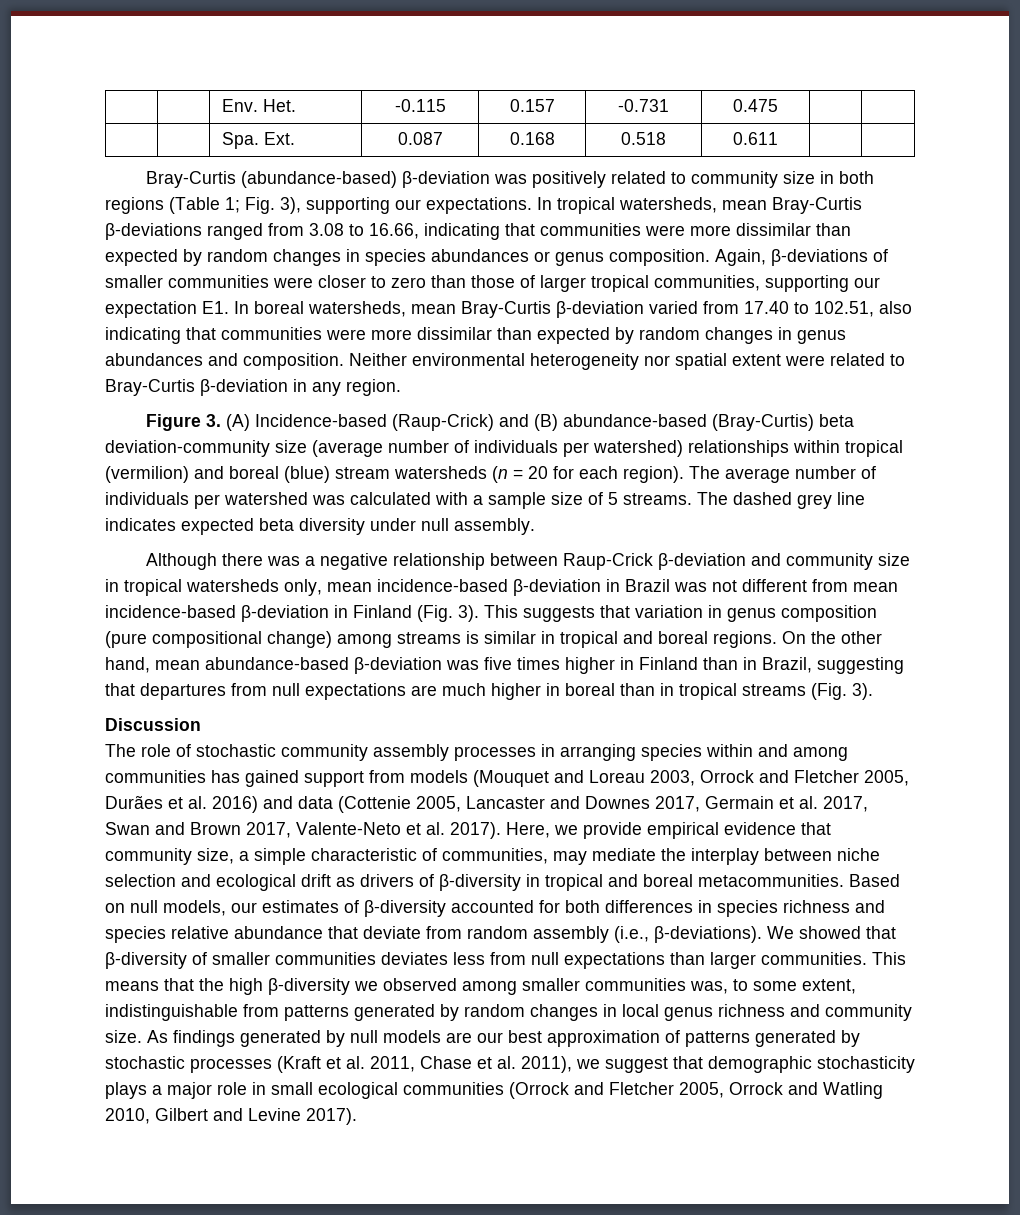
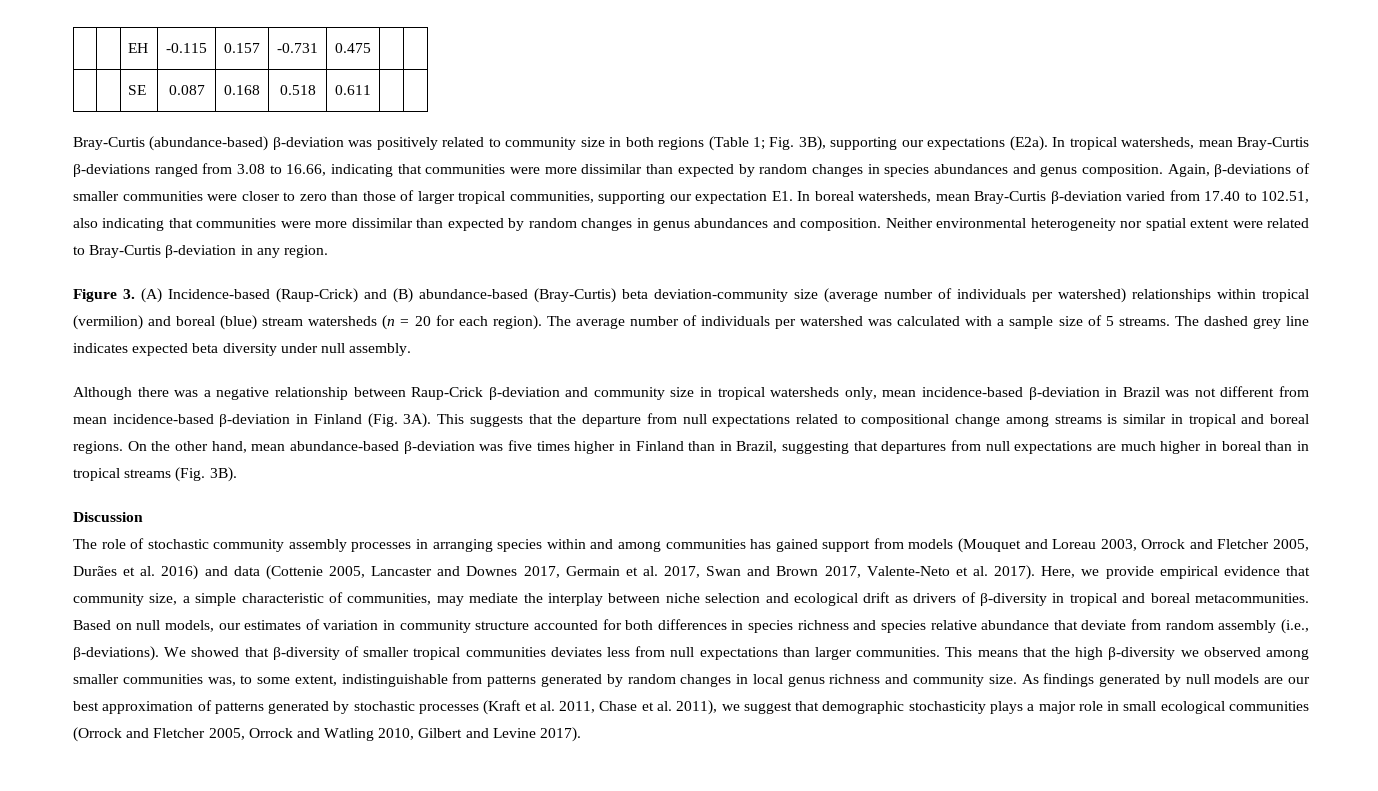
- | | Env. Het. | -0.115 | 0.157 | -0.731 | 0.475 | |
+ | | EH | -0.115 | 0.157 | -0.731 | 0.475 | |
- | | Spa. Ext. | 0.087 | 0.168 | 0.518 | 0.611 | |
+ | | SE | 0.087 | 0.168 | 0.518 | 0.611 | |
- Bray-Curtis (abundance-based) β-deviation was positively related to community size in both regions (Table 1; Fig. 3), supporting our expectations.
+ Bray-Curtis (abundance-based) β-deviation was positively related to community size in both regions (Table 1; Fig. 3B), supporting our expectations (E2a).
- In tropical watersheds, mean Bray-Curtis β-deviations ranged from 3.08 to 16.66, indicating that communities were more dissimilar than expected by random changes in species abundances or genus composition.
+ In tropical watersheds, mean Bray-Curtis β-deviations ranged from 3.08 to 16.66, indicating that communities were more dissimilar than expected by random changes in species abundances and genus composition.
- Although there was a negative relationship between Raup-Crick β-deviation and community size in tropical watersheds only, mean incidence-based β-deviation in Brazil was not different from mean incidence-based β-deviation in Finland (Fig. 3).
+ Although there was a negative relationship between Raup-Crick β-deviation and community size in tropical watersheds only, mean incidence-based β-deviation in Brazil was not different from mean incidence-based β-deviation in Finland (Fig. 3A).
- This suggests that variation in genus composition (pure compositional change) among streams is similar in tropical and boreal regions.
+ This suggests that the departure from null expectations related to compositional change among streams is similar in tropical and boreal regions.
- On the other hand, mean abundance-based β-deviation was five times higher in Finland than in Brazil, suggesting that departures from null expectations are much higher in boreal than in tropical streams (Fig. 3).
+ On the other hand, mean abundance-based β-deviation was five times higher in Finland than in Brazil, suggesting that departures from null expectations are much higher in boreal than in tropical streams (Fig. 3B).
- Based on null models, our estimates of β-diversity accounted for both differences in species richness and species relative abundance that deviate from random assembly (i.e., β-deviations).
+ Based on null models, our estimates of variation in community structure accounted for both differences in species richness and species relative abundance that deviate from random assembly (i.e., β-deviations).
- We showed that β-diversity of smaller communities deviates less from null expectations than larger communities.
+ We showed that β-diversity of smaller tropical communities deviates less from null expectations than larger communities.

